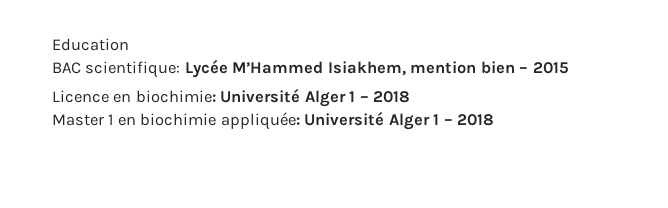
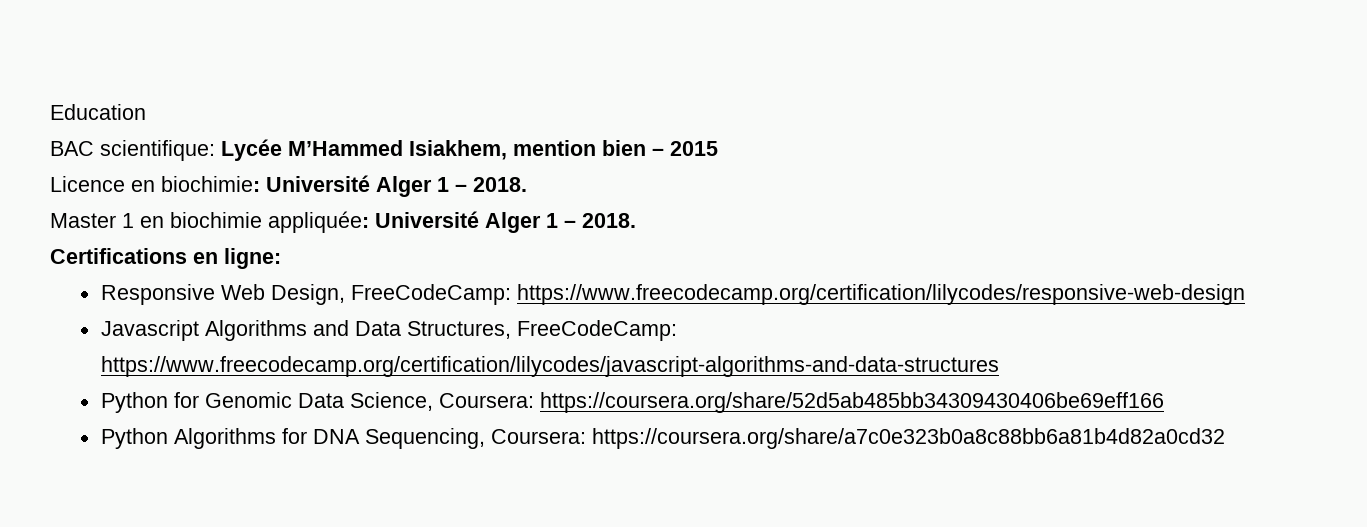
- Licence en biochimie: Université Alger 1 – 2018
+ Licence en biochimie: Université Alger 1 – 2018.
- Master 1 en biochimie appliquée: Université Alger 1 – 2018
+ Master 1 en biochimie appliquée: Université Alger 1 – 2018.
+ Certifications en ligne:
+ Responsive Web Design, FreeCodeCamp: https://www.freecodecamp.org/certification/lilycodes/responsive-web-design
+ Javascript Algorithms and Data Structures, FreeCodeCamp: https://www.freecodecamp.org/certification/lilycodes/javascript-algorithms-and-data-structures
+ Python for Genomic Data Science, Coursera: https://coursera.org/share/52d5ab485bb34309430406be69eff166
+ Python Algorithms for DNA Sequencing, Coursera: https://coursera.org/share/a7c0e323b0a8c88bb6a81b4d82a0cd32

